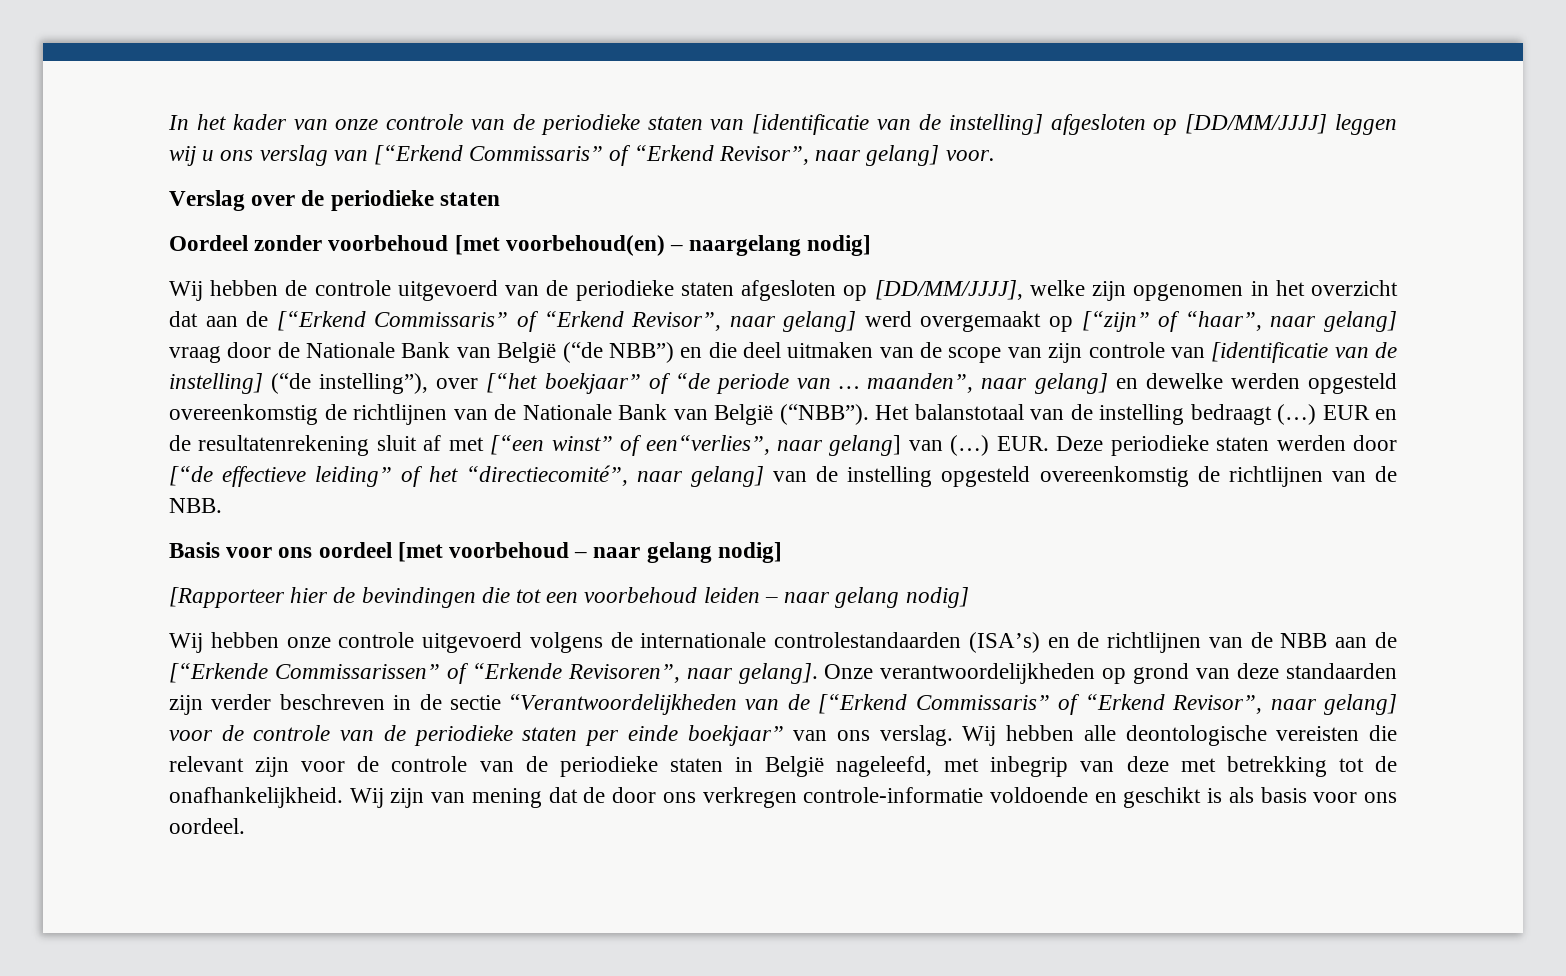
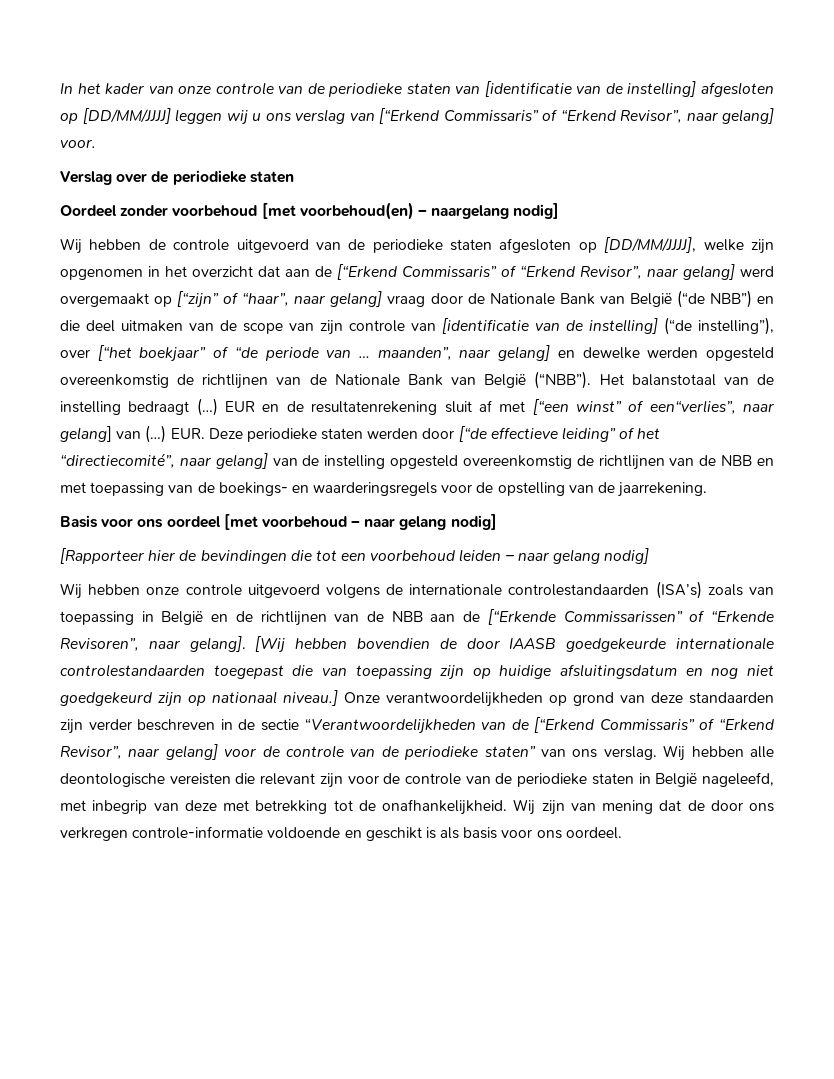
- EUR. Deze periodieke staten werden door [“de effectieve leiding” of het “directiecomité”, naar gelang] van de instelling opgesteld overeenkomstig de richtlijnen van de NBB.
+ EUR. Deze periodieke staten werden door [“de effectieve leiding” of het “directiecomité”, naar gelang] van de instelling opgesteld overeenkomstig de richtlijnen van de NBB en met toepassing van de boekings- en waarderingsregels voor de opstelling van de jaarrekening.
- Wij hebben onze controle uitgevoerd volgens de internationale controlestandaarden (ISA’s) en de richtlijnen van de NBB aan de [“Erkende Commissarissen” of “Erkende Revisoren”, naar gelang].
+ Wij hebben onze controle uitgevoerd volgens de internationale controlestandaarden (ISA’s) zoals van toepassing in België en de richtlijnen van de NBB aan de [“Erkende Commissarissen” of “Erkende Revisoren”, naar gelang].
+ [Wij hebben bovendien de door IAASB goedgekeurde internationale controlestandaarden toegepast die van toepassing zijn op huidige afsluitingsdatum en nog niet goedgekeurd zijn op nationaal niveau.]
- Onze verantwoordelijkheden op grond van deze standaarden zijn verder beschreven in de sectie “Verantwoordelijkheden van de [“Erkend Commissaris” of “Erkend Revisor”, naar gelang] voor de controle van de periodieke staten per einde boekjaar” van ons verslag.
+ Onze verantwoordelijkheden op grond van deze standaarden zijn verder beschreven in de sectie “Verantwoordelijkheden van de [“Erkend Commissaris” of “Erkend Revisor”, naar gelang] voor de controle van de periodieke staten” van ons verslag.

